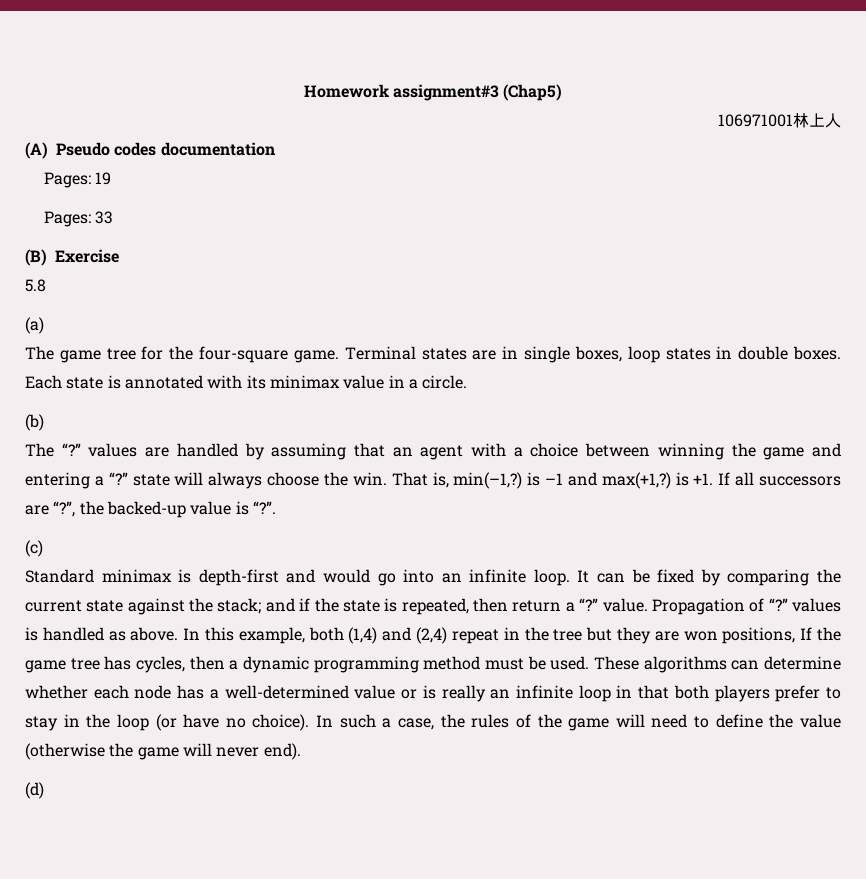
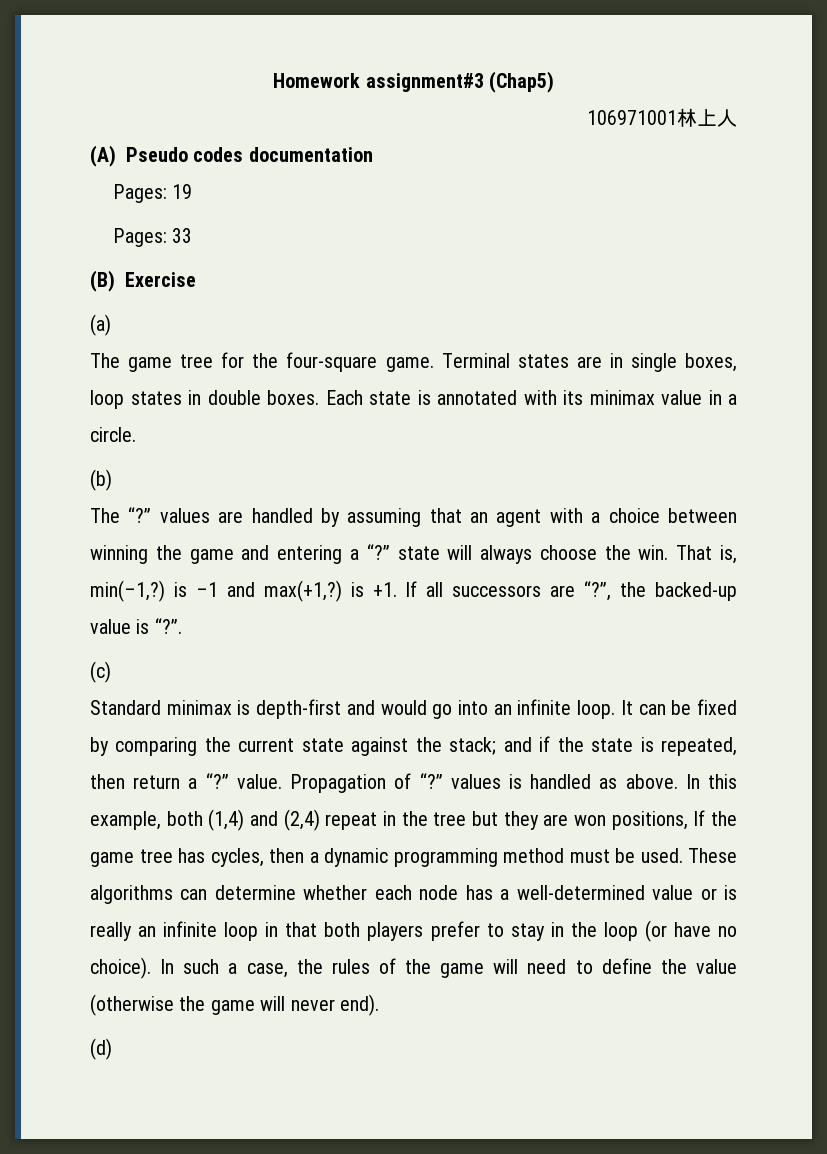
- 5.8

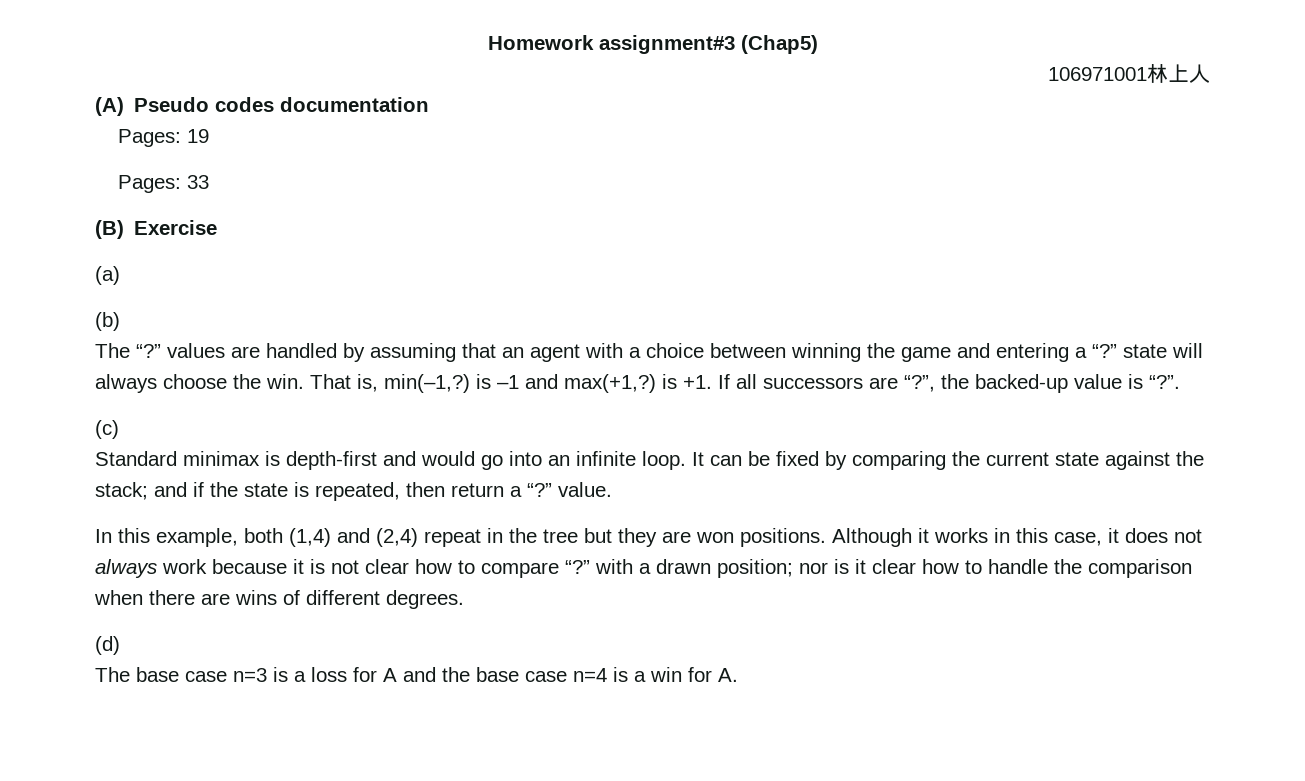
- The game tree for the four-square game. Terminal states are in single boxes, loop states in double boxes. Each state is annotated with its minimax value in a circle.
- It can be fixed by comparing the current state against the stack; and if the state is repeated, then return a “?” value. Propagation of “?” values is handled as above. In this example, both (1,4) and (2,4) repeat in the tree but they are won positions, If the game tree has cycles, then a dynamic programming method must be used. These algorithms can determine whether each node has a well-determined value or is really an infinite loop in that both players prefer to stay in the loop (or have no choice). In such a case, the rules of the game will need to define the value (otherwise the game will never end).
+ It can be fixed by comparing the current state against the stack; and if the state is repeated, then return a “?” value.
+ In this example, both (1,4) and (2,4) repeat in the tree but they are won positions. Although it works in this case, it does not always work because it is not clear how to compare “?” with a drawn position; nor is it clear how to handle the comparison when there are wins of different degrees.
  (d)
+ The base case n=3 is a loss for A and the base case n=4 is a win for A.

